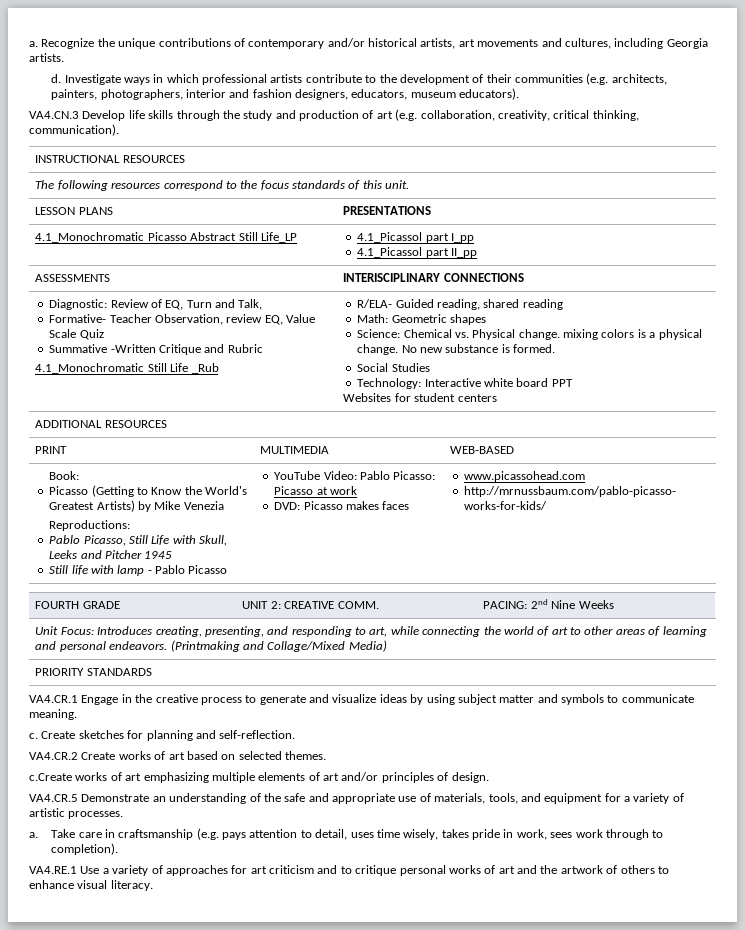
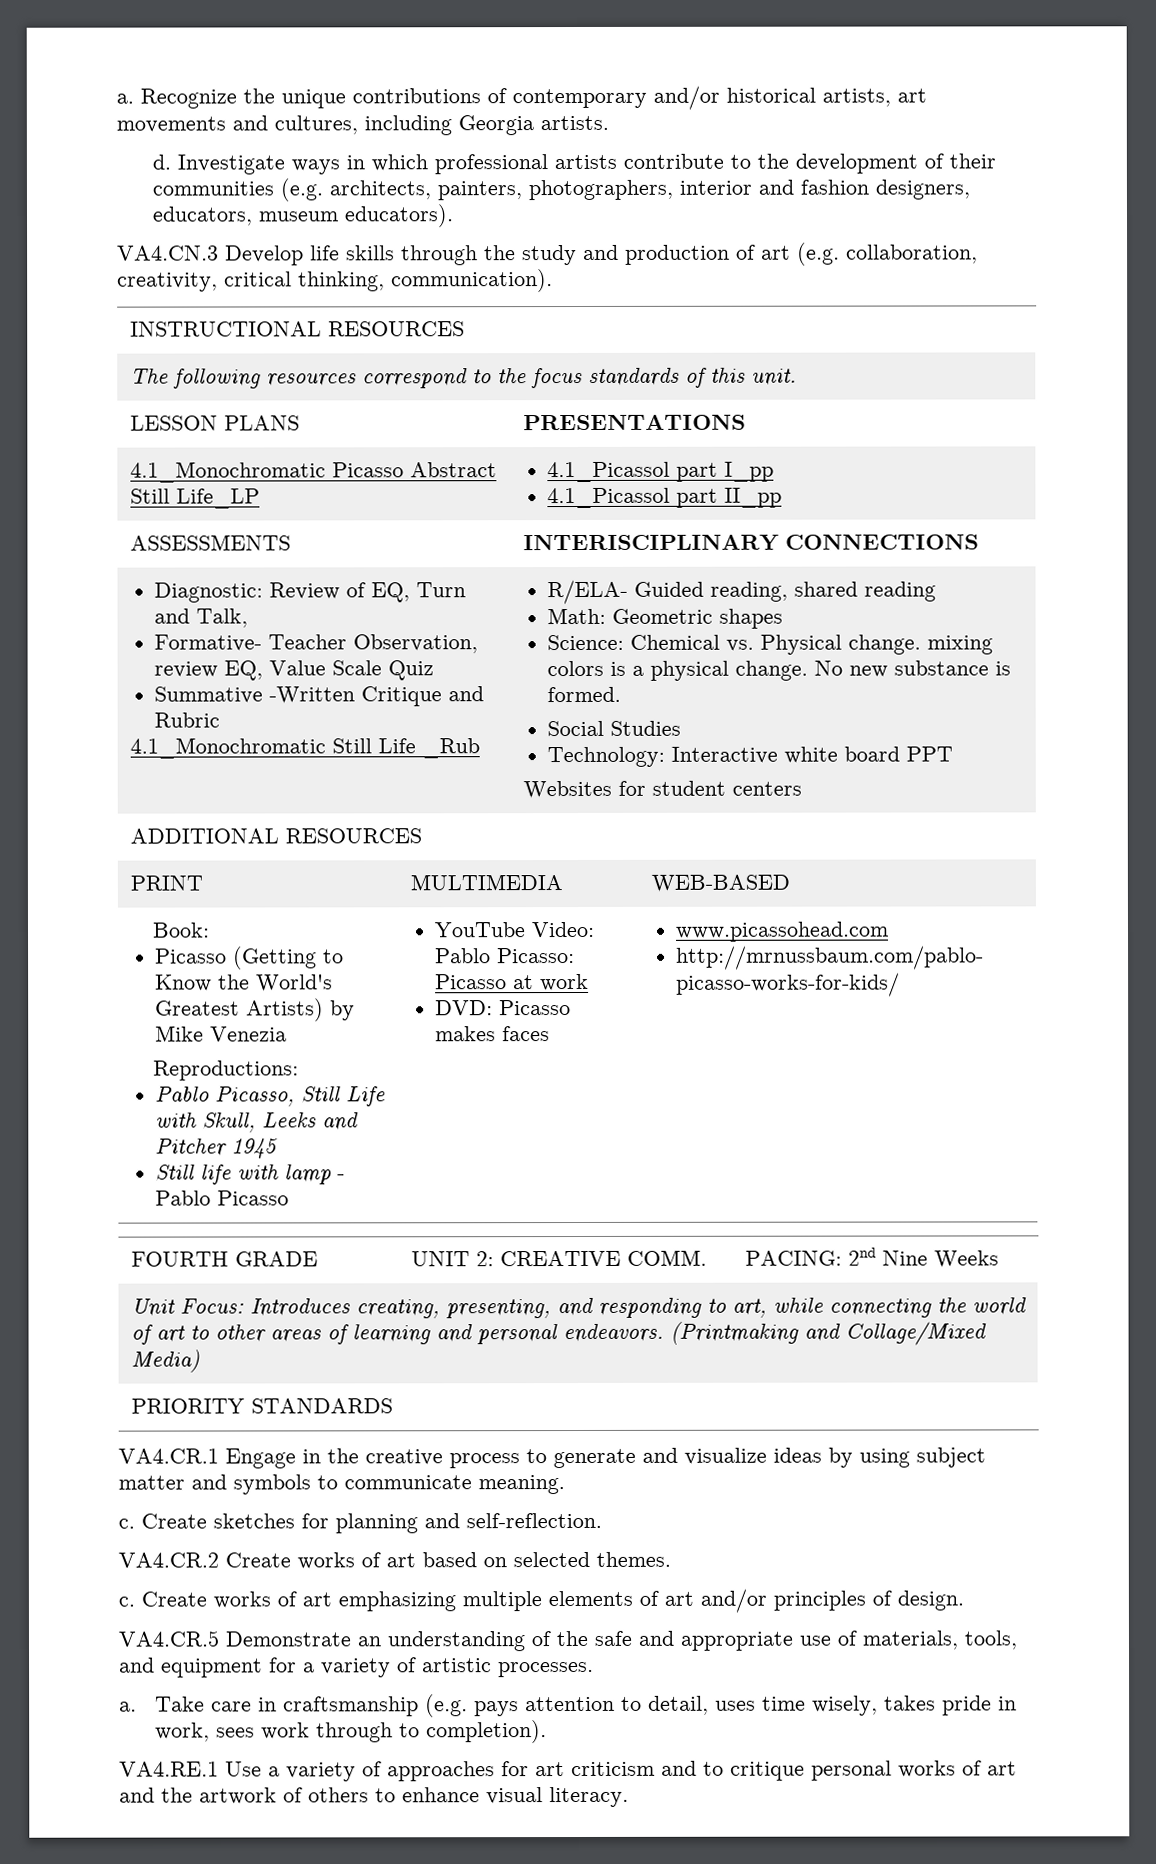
- c.Create works of art emphasizing multiple elements of art and/or principles of design.
+ c. Create works of art emphasizing multiple elements of art and/or principles of design.

